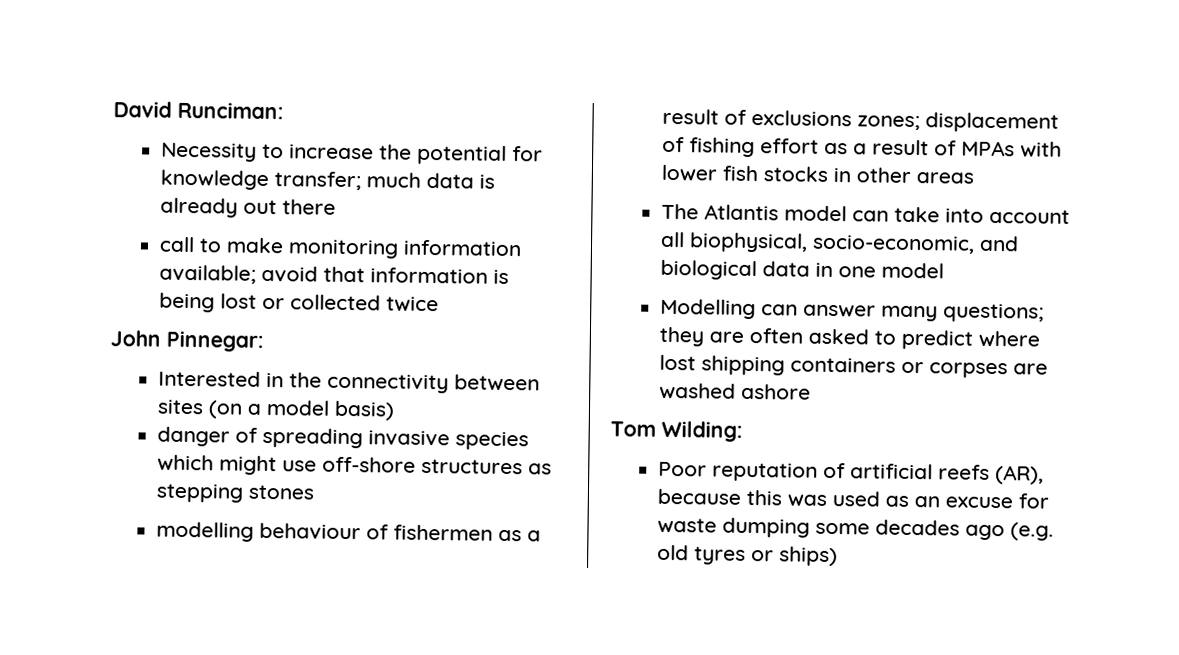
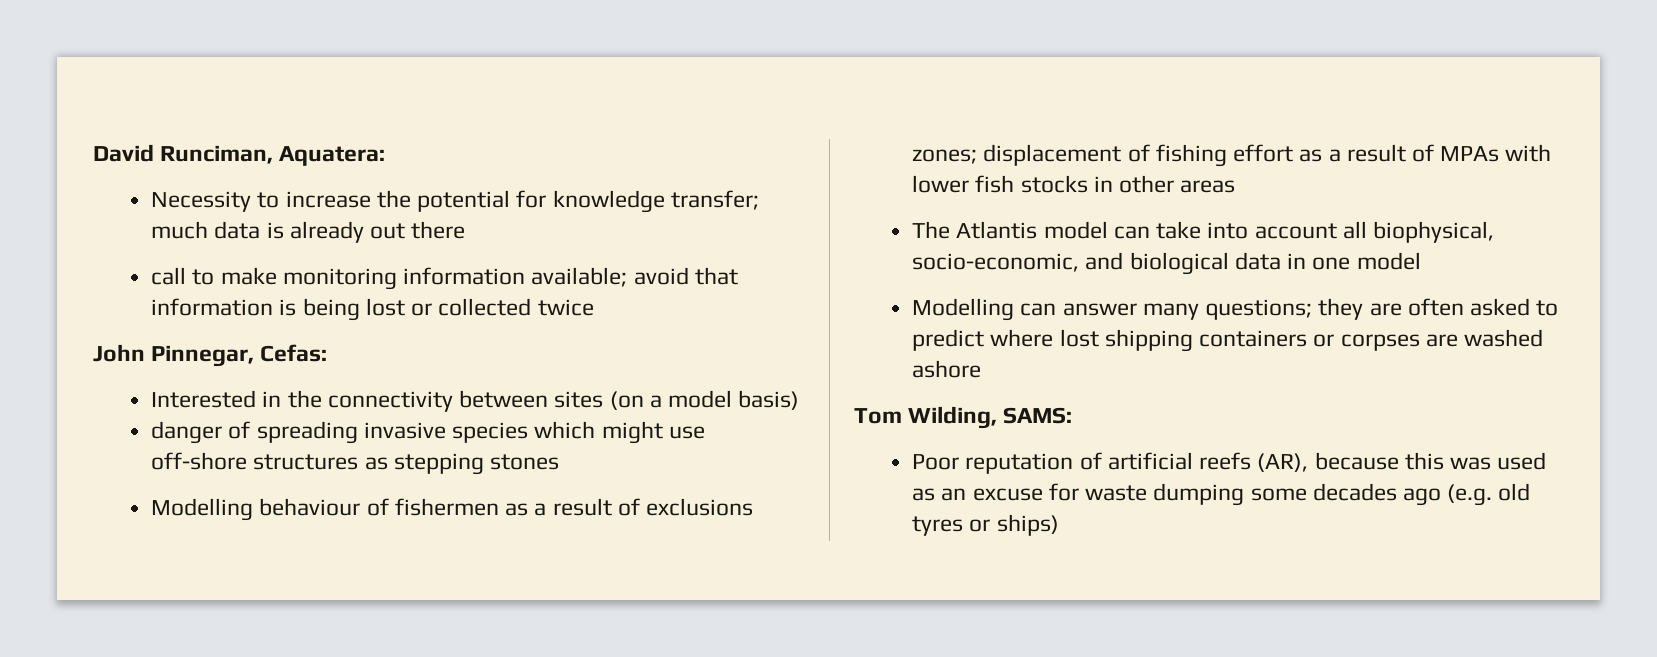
- David Runciman:
+ David Runciman, Aquatera:
- John Pinnegar:
+ John Pinnegar, Cefas:
- modelling behaviour of fishermen as a result of exclusions zones; displacement of fishing effort as a result of MPAs with lower fish stocks in other areas
+ Modelling behaviour of fishermen as a result of exclusions zones; displacement of fishing effort as a result of MPAs with lower fish stocks in other areas
- Tom Wilding:
+ Tom Wilding, SAMS:

